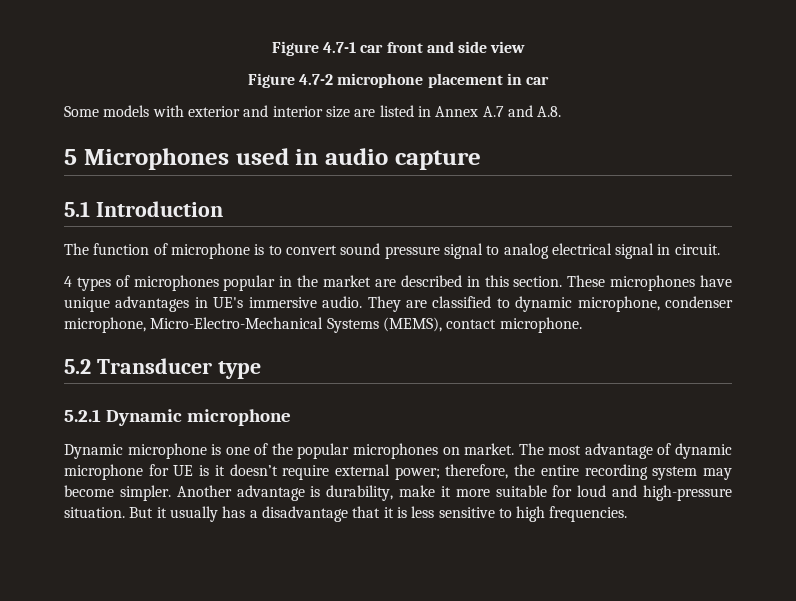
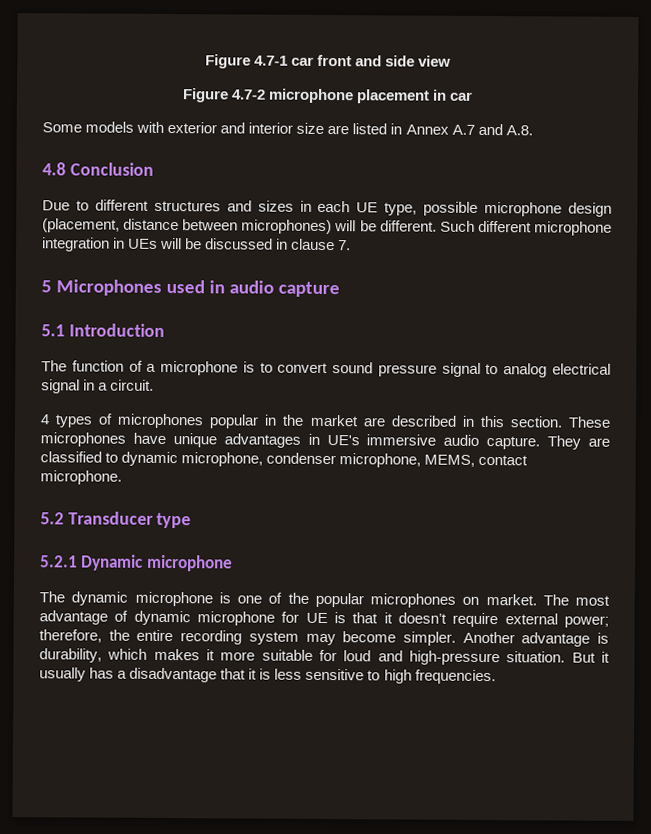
+ 4.8 Conclusion
+ Due to different structures and sizes in each UE type, possible microphone design (placement, distance between microphones) will be different. Such different microphone integration in UEs will be discussed in clause 7.
- The function of microphone is to convert sound pressure signal to analog electrical signal in circuit.
+ The function of a microphone is to convert sound pressure signal to analog electrical signal in a circuit.
- These microphones have unique advantages in UE's immersive audio.
+ These microphones have unique advantages in UE's immersive audio capture.
- They are classified to dynamic microphone, condenser microphone, Micro-Electro-Mechanical Systems (MEMS), contact microphone.
+ They are classified to dynamic microphone, condenser microphone, MEMS, contact microphone.
- Dynamic microphone is one of the popular microphones on market.
+ The dynamic microphone is one of the popular microphones on market.
- The most advantage of dynamic microphone for UE is it doesn’t require external power; therefore, the entire recording system may become simpler.
+ The most advantage of dynamic microphone for UE is that it doesn’t require external power; therefore, the entire recording system may become simpler.
- Another advantage is durability, make it more suitable for loud and high-pressure situation.
+ Another advantage is durability, which makes it more suitable for loud and high-pressure situation.

